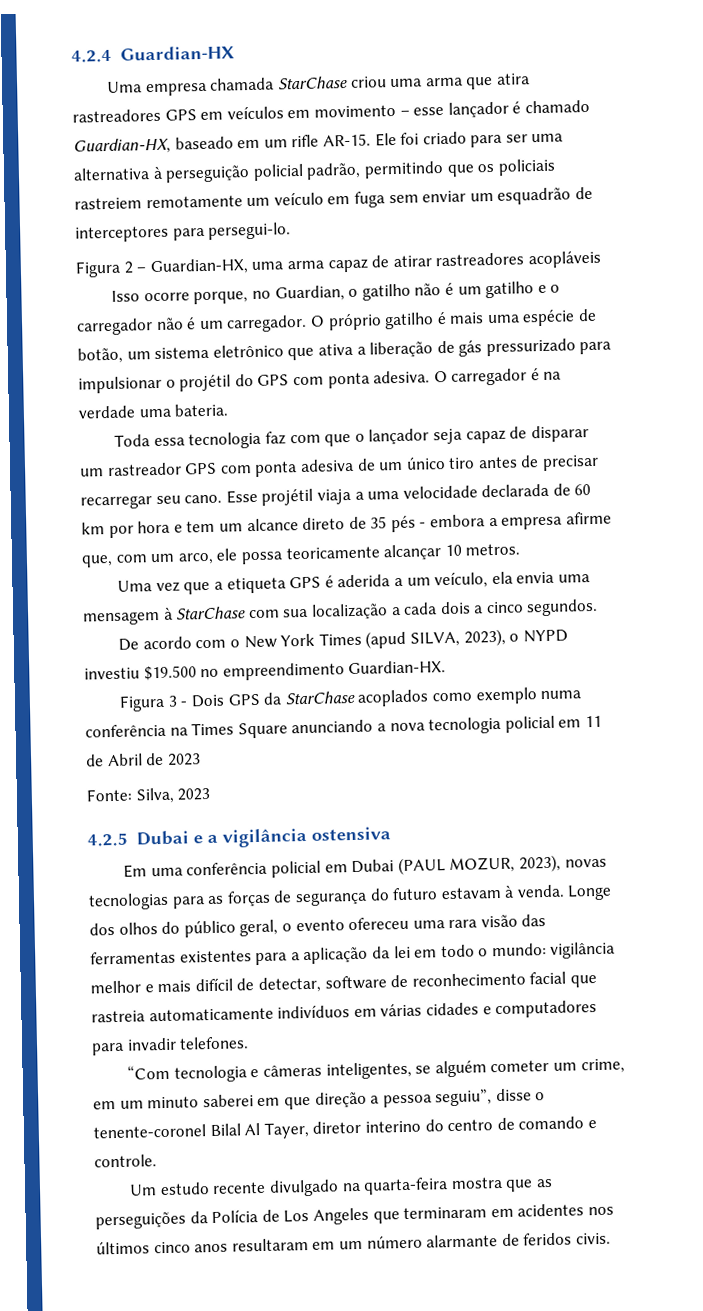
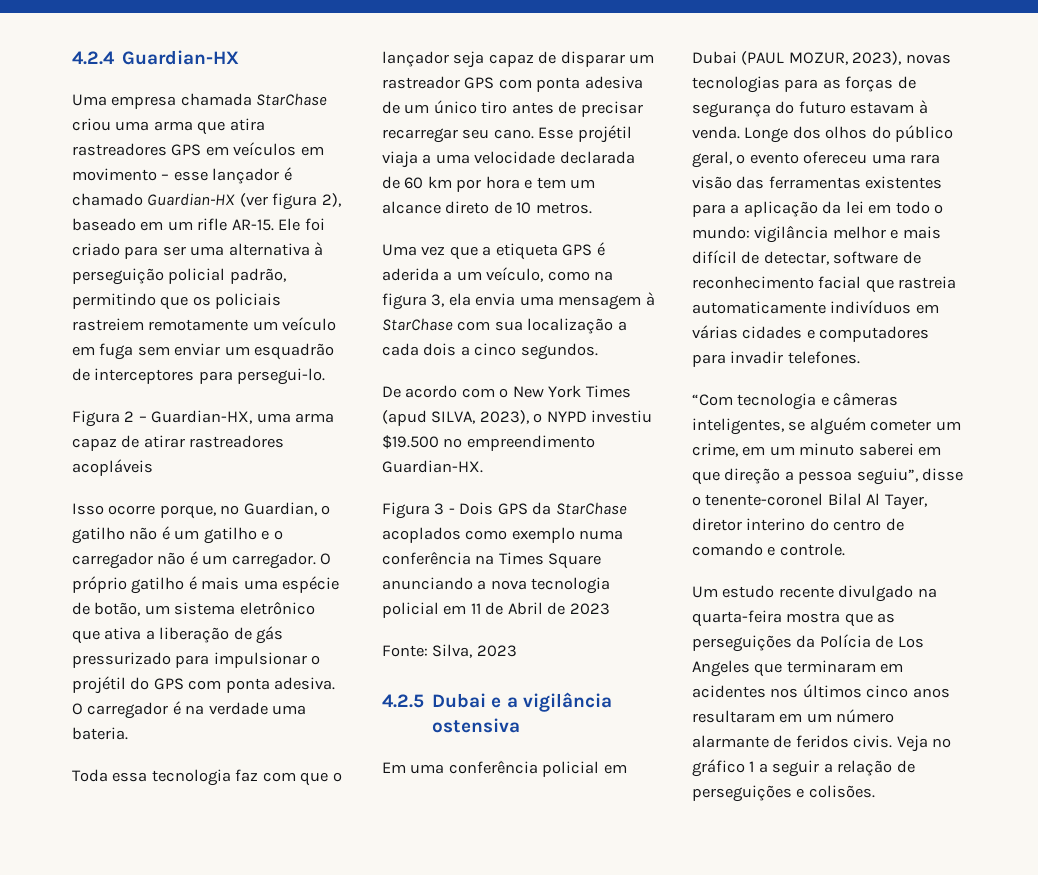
- Uma empresa chamada StarChase criou uma arma que atira rastreadores GPS em veículos em movimento – esse lançador é chamado Guardian-HX, baseado em um rifle AR-15.
+ Uma empresa chamada StarChase criou uma arma que atira rastreadores GPS em veículos em movimento – esse lançador é chamado Guardian-HX (ver figura 2), baseado em um rifle AR-15.
- Esse projétil viaja a uma velocidade declarada de 60 km por hora e tem um alcance direto de 35 pés - embora a empresa afirme que, com um arco, ele possa teoricamente alcançar 10 metros.
+ Esse projétil viaja a uma velocidade declarada de 60 km por hora e tem um alcance direto de 10 metros.
- Uma vez que a etiqueta GPS é aderida a um veículo, ela envia uma mensagem à StarChase com sua localização a cada dois a cinco segundos.
+ Uma vez que a etiqueta GPS é aderida a um veículo, como na figura 3, ela envia uma mensagem à StarChase com sua localização a cada dois a cinco segundos.
+ Veja no gráfico 1 a seguir a relação de perseguições e colisões.

